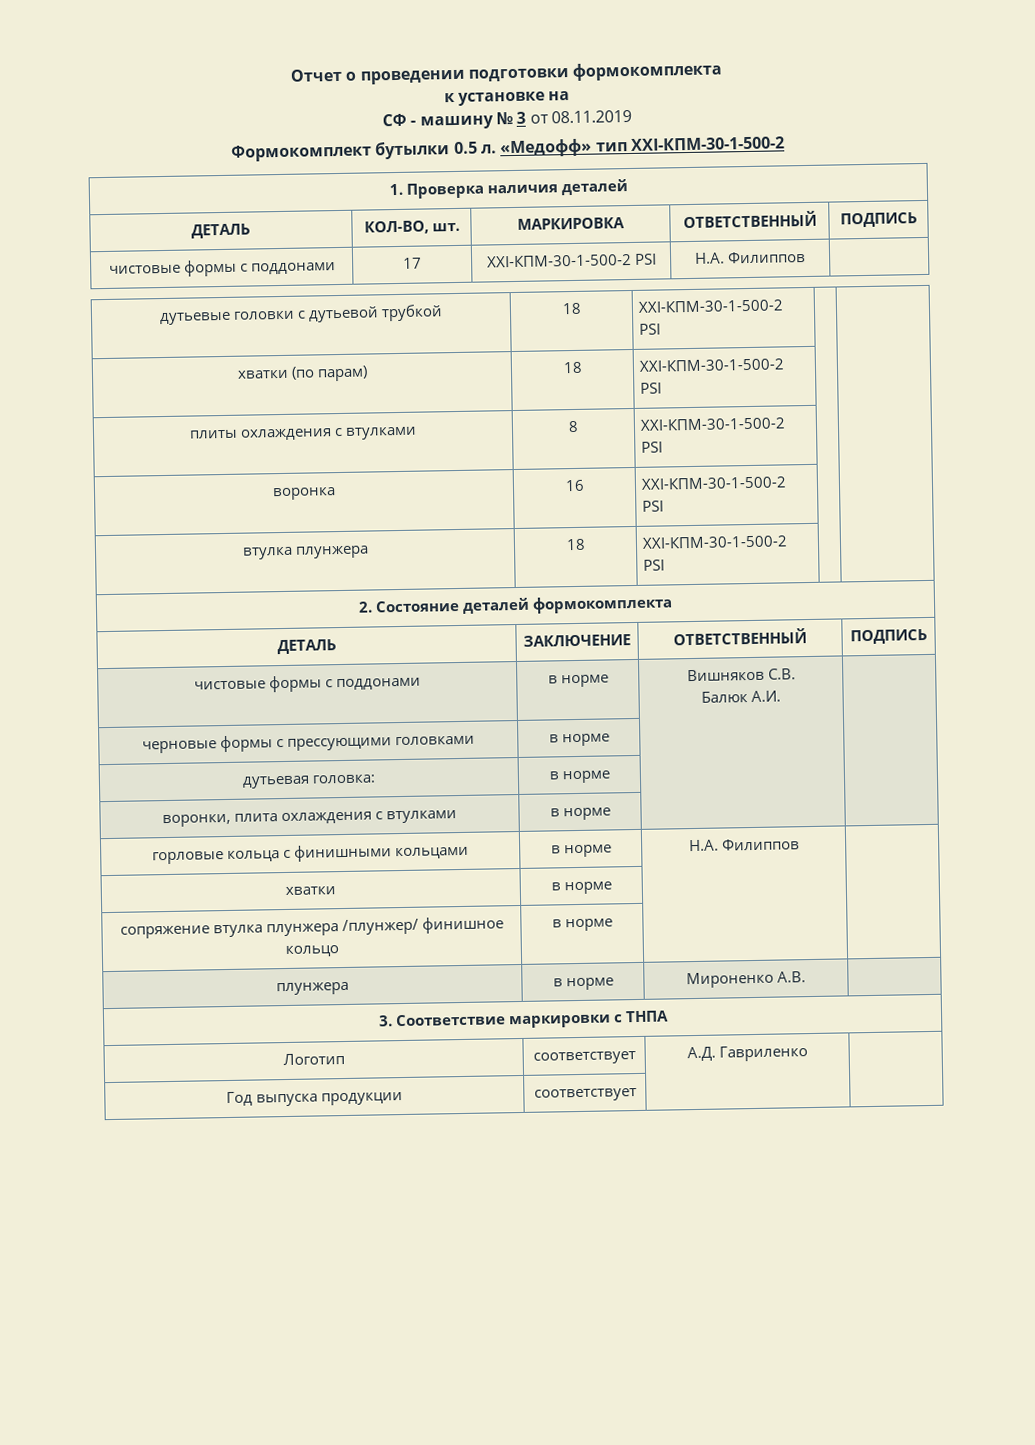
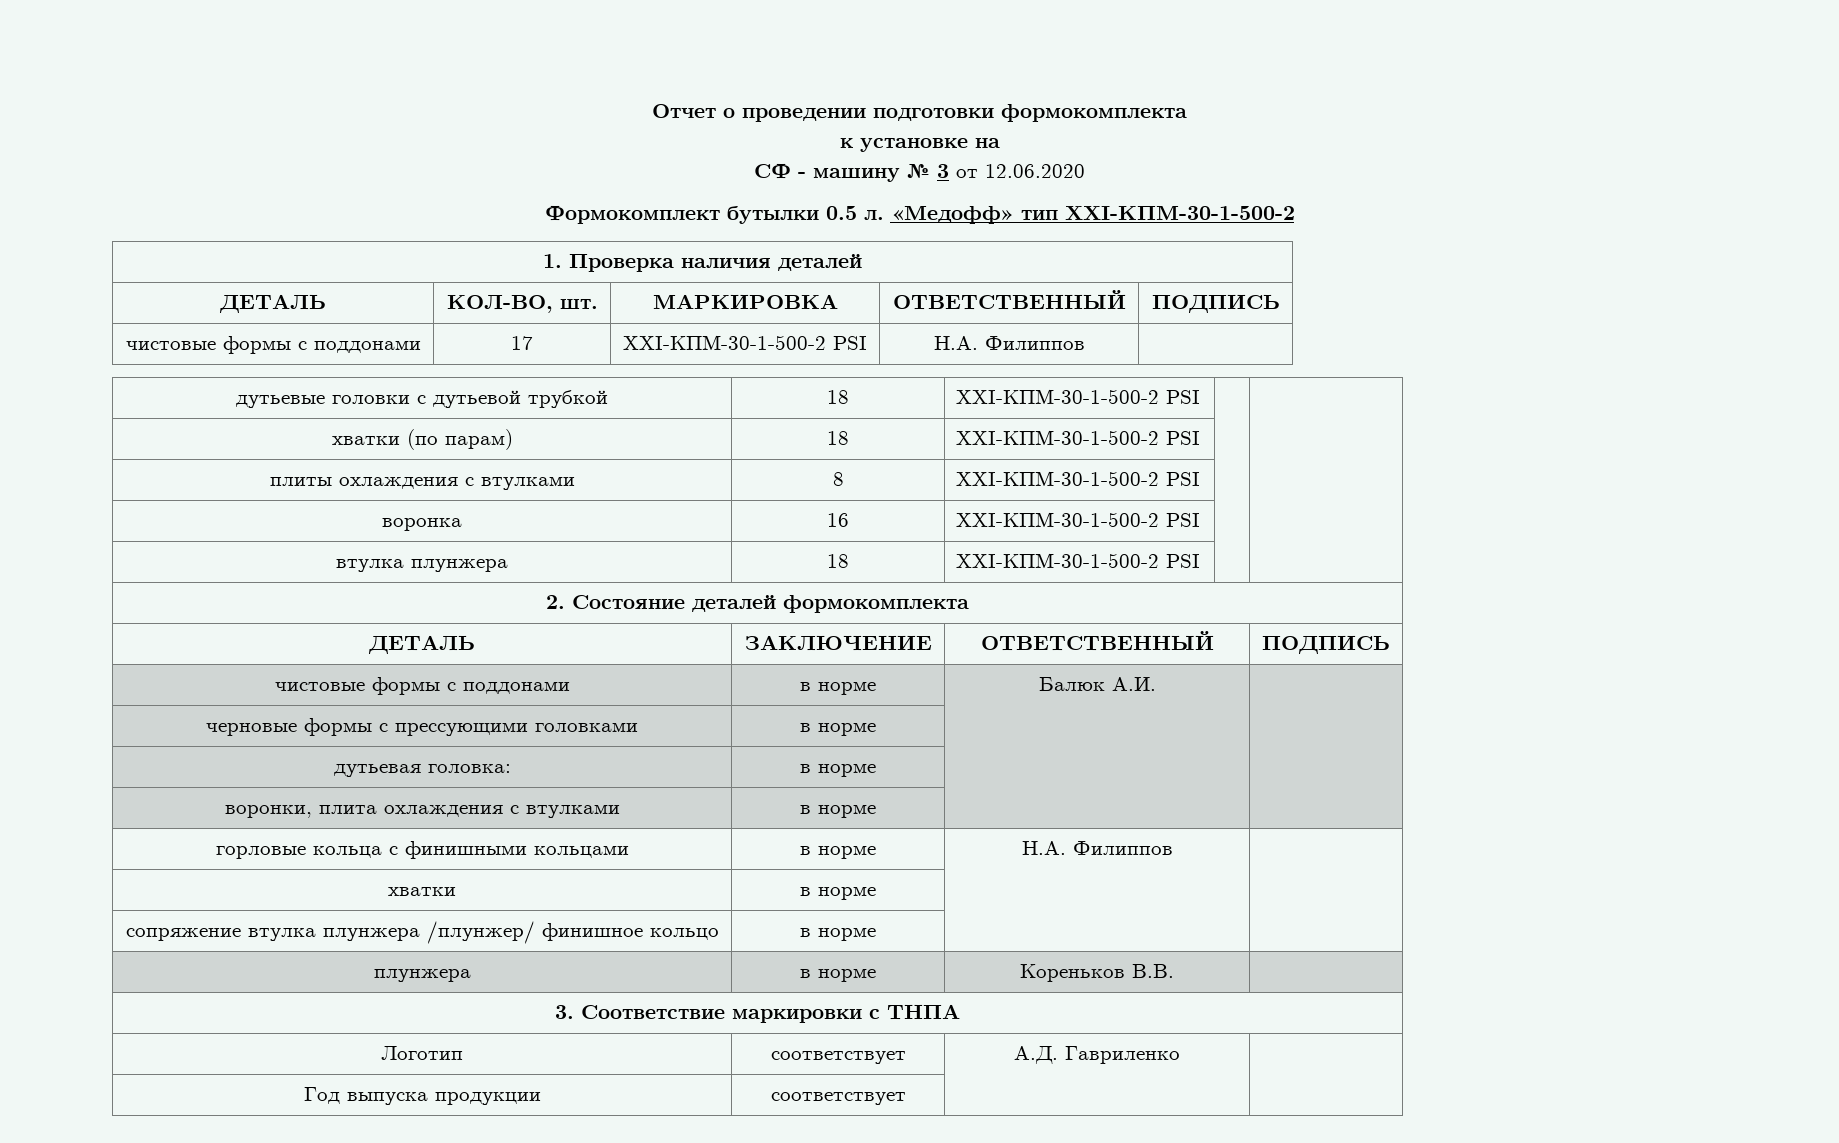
- СФ - машину № 3 от 08.11.2019
+ СФ - машину № 3 от 12.06.2020
- чистовые формы с поддонами | в норме | Вишняков С.В.
- Балюк А.И. |
+ чистовые формы с поддонами | в норме | Балюк А.И. |
- плунжера | в норме | Мироненко А.В. |
+ плунжера | в норме | Кореньков В.В. |

